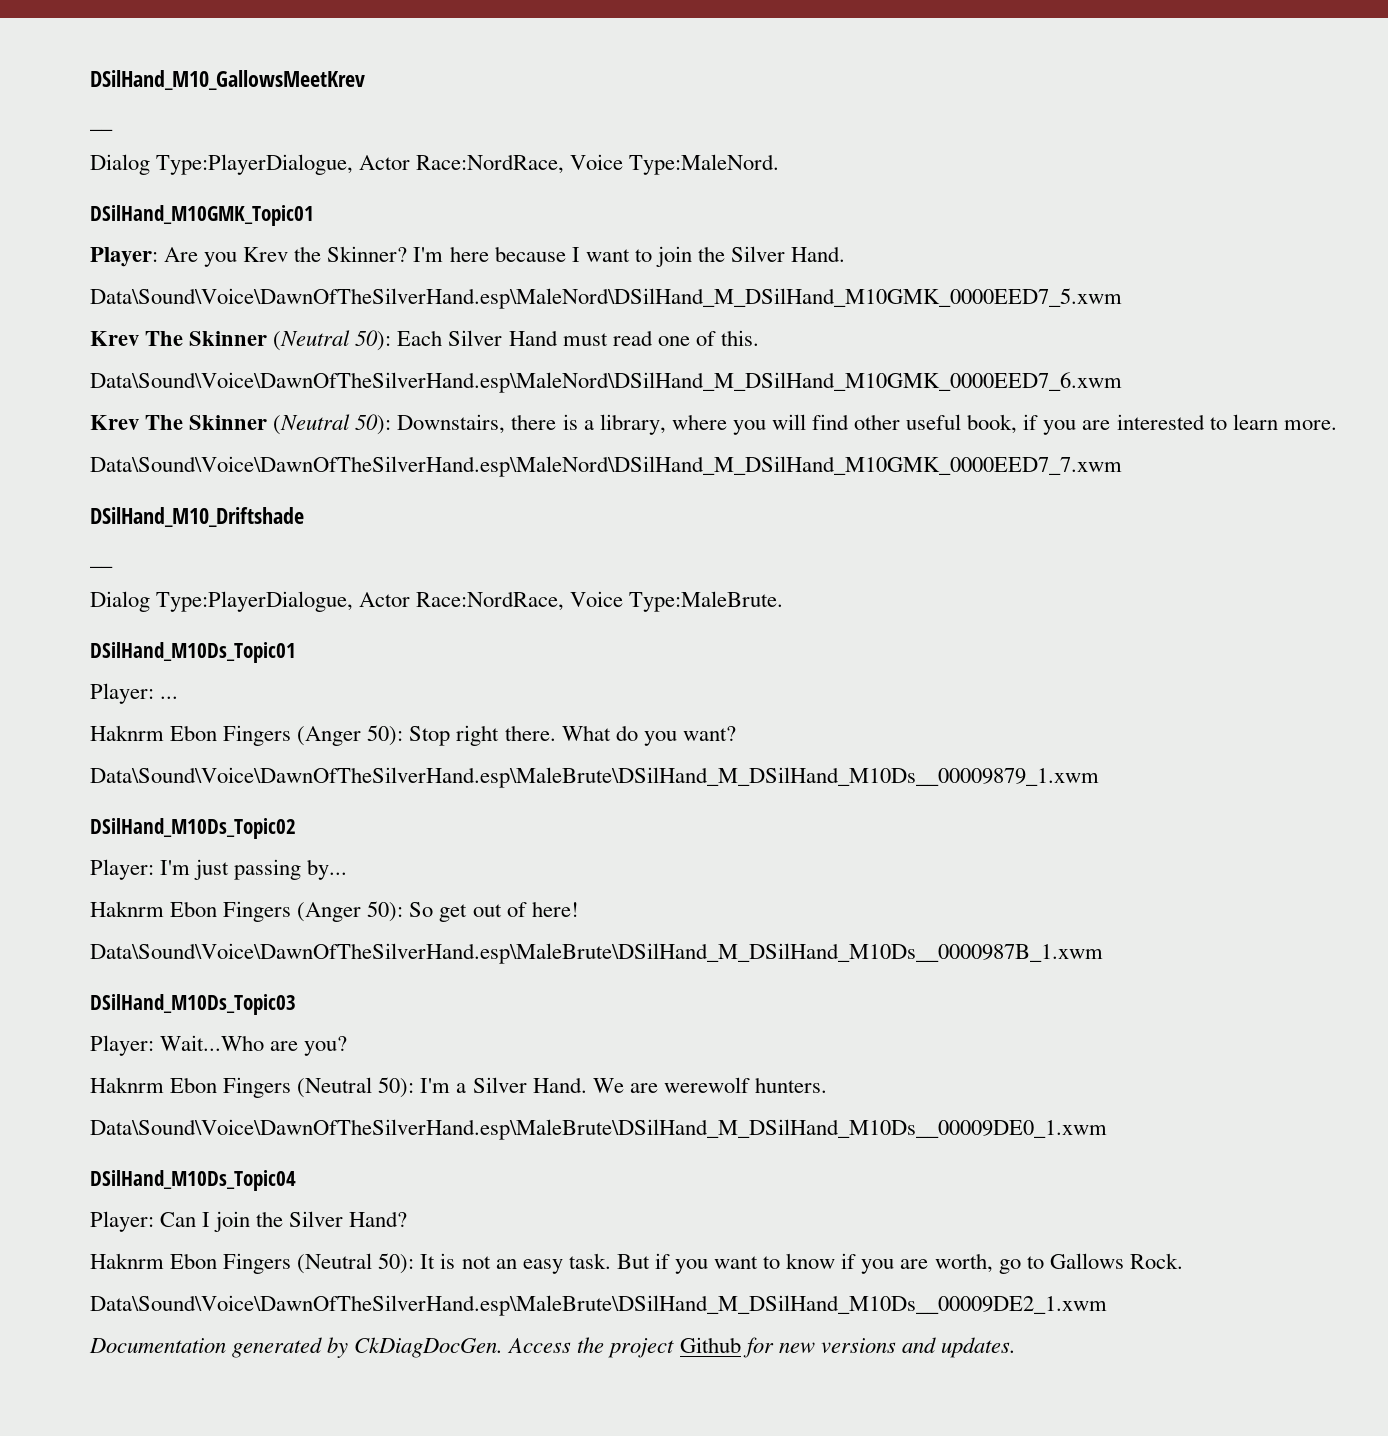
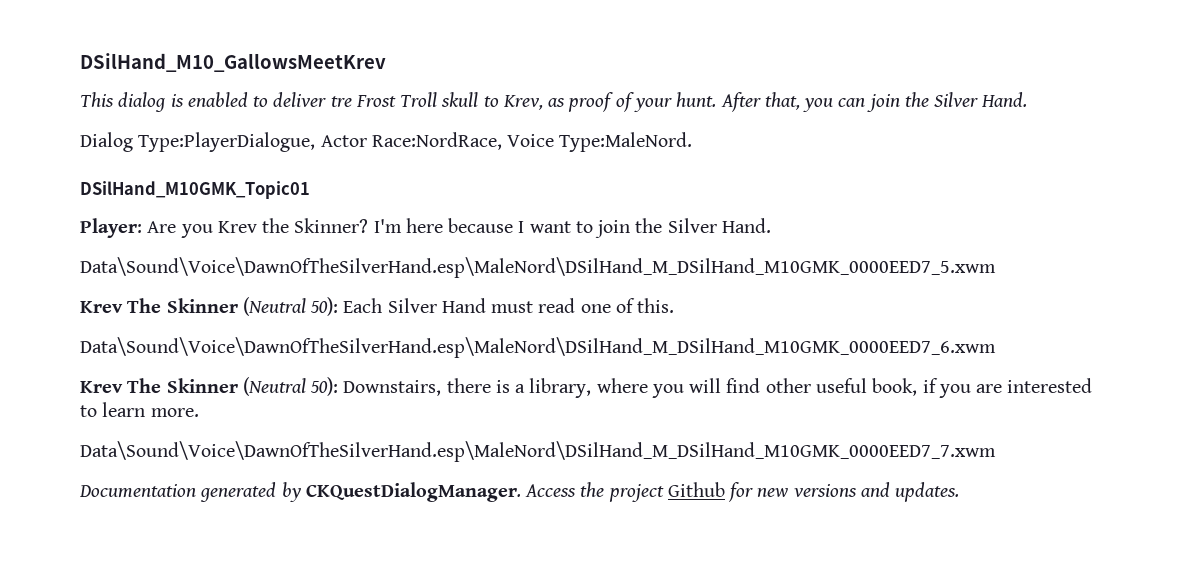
  DSilHand_M10_GallowsMeetKrev
- __
+ This dialog is enabled to deliver tre Frost Troll skull to Krev, as proof of your hunt. After that, you can join the Silver Hand.
- DSilHand_M10_Driftshade
- __
- Dialog Type:PlayerDialogue, Actor Race:NordRace, Voice Type:MaleBrute.
- DSilHand_M10Ds_Topic01
- Player: ...
- Haknrm Ebon Fingers (Anger 50): Stop right there. What do you want?
- Data\Sound\Voice\DawnOfTheSilverHand.esp\MaleBrute\DSilHand_M_DSilHand_M10Ds__00009879_1.xwm
- DSilHand_M10Ds_Topic02
- Player: I'm just passing by...
- Haknrm Ebon Fingers (Anger 50): So get out of here!
- Data\Sound\Voice\DawnOfTheSilverHand.esp\MaleBrute\DSilHand_M_DSilHand_M10Ds__0000987B_1.xwm
- DSilHand_M10Ds_Topic03
- Player: Wait...Who are you?
- Haknrm Ebon Fingers (Neutral 50): I'm a Silver Hand. We are werewolf hunters.
- Data\Sound\Voice\DawnOfTheSilverHand.esp\MaleBrute\DSilHand_M_DSilHand_M10Ds__00009DE0_1.xwm
- DSilHand_M10Ds_Topic04
- Player: Can I join the Silver Hand?
- Haknrm Ebon Fingers (Neutral 50): It is not an easy task. But if you want to know if you are worth, go to Gallows Rock.
- Data\Sound\Voice\DawnOfTheSilverHand.esp\MaleBrute\DSilHand_M_DSilHand_M10Ds__00009DE2_1.xwm
- Documentation generated by CkDiagDocGen.
+ Documentation generated by CKQuestDialogManager.

